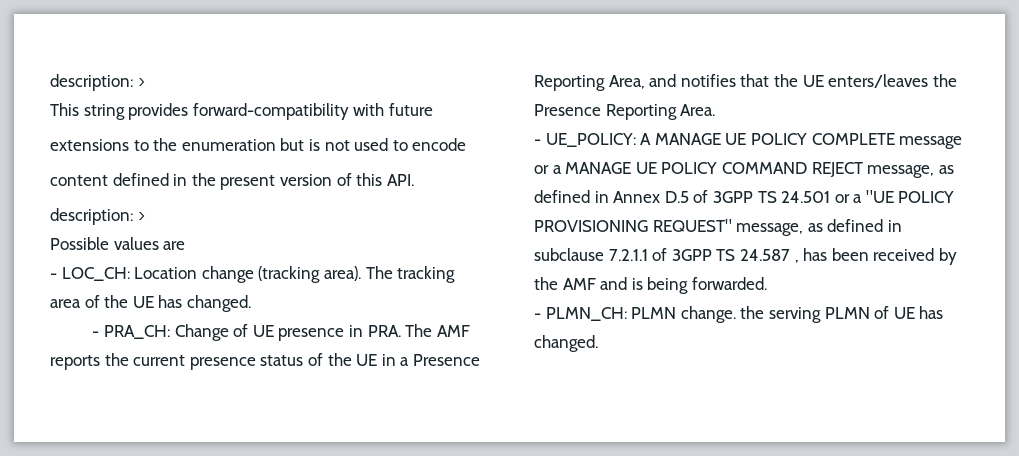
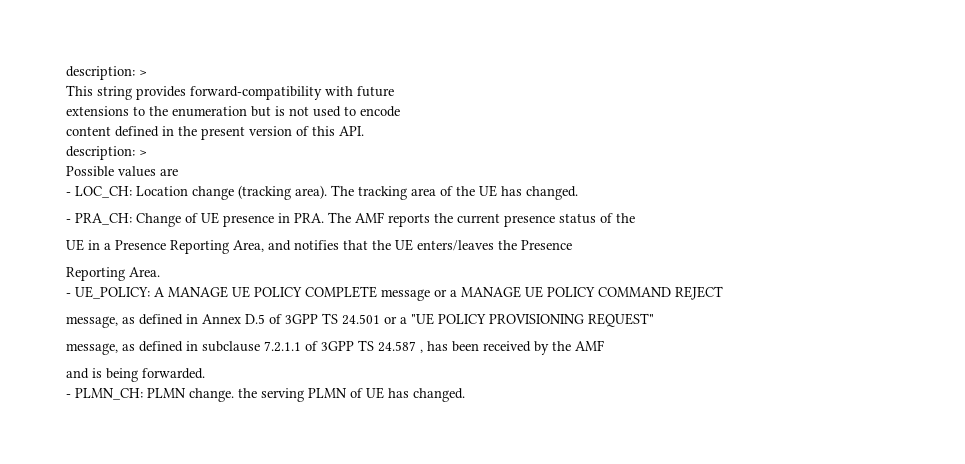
- - PRA_CH: Change of UE presence in PRA. The AMF reports the current presence status of the UE in a Presence Reporting Area, and notifies that the UE enters/leaves the Presence Reporting Area.
+ - PRA_CH: Change of UE presence in PRA. The AMF reports the current presence status of the
+ UE in a Presence Reporting Area, and notifies that the UE enters/leaves the Presence
+ Reporting Area.
- - UE_POLICY: A MANAGE UE POLICY COMPLETE message or a MANAGE UE POLICY COMMAND REJECT message, as defined in Annex D.5 of 3GPP TS 24.501 or a "UE POLICY PROVISIONING REQUEST" message, as defined in subclause 7.2.1.1 of 3GPP TS 24.587 , has been received by the AMF and is being forwarded.
+ - UE_POLICY: A MANAGE UE POLICY COMPLETE message or a MANAGE UE POLICY COMMAND REJECT
+ message, as defined in Annex D.5 of 3GPP TS 24.501 or a "UE POLICY PROVISIONING REQUEST"
+ message, as defined in subclause 7.2.1.1 of 3GPP TS 24.587 , has been received by the AMF
+ and is being forwarded.

